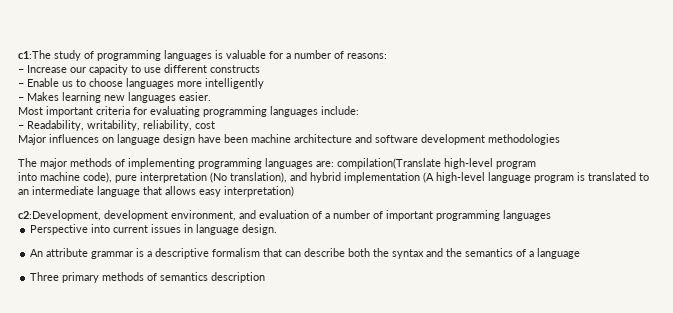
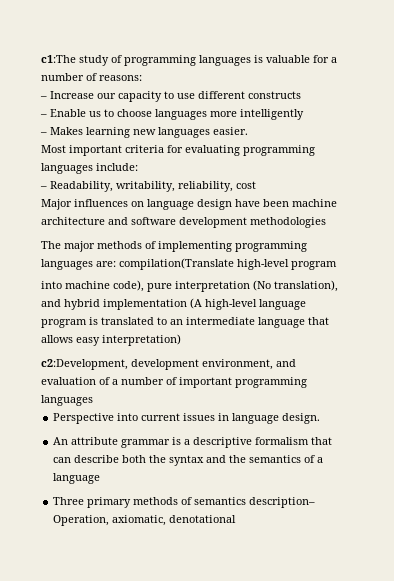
- Three primary methods of semantics description
+ Three primary methods of semantics description– Operation, axiomatic, denotational

